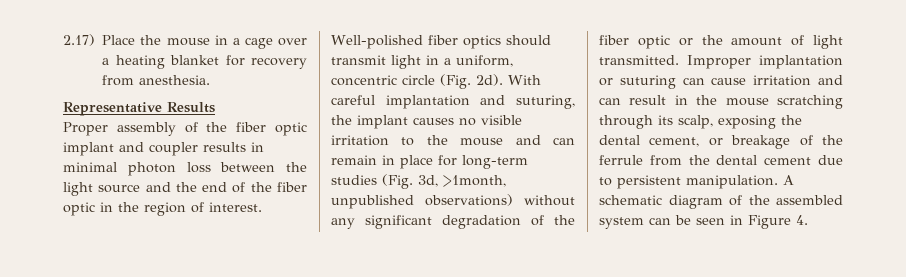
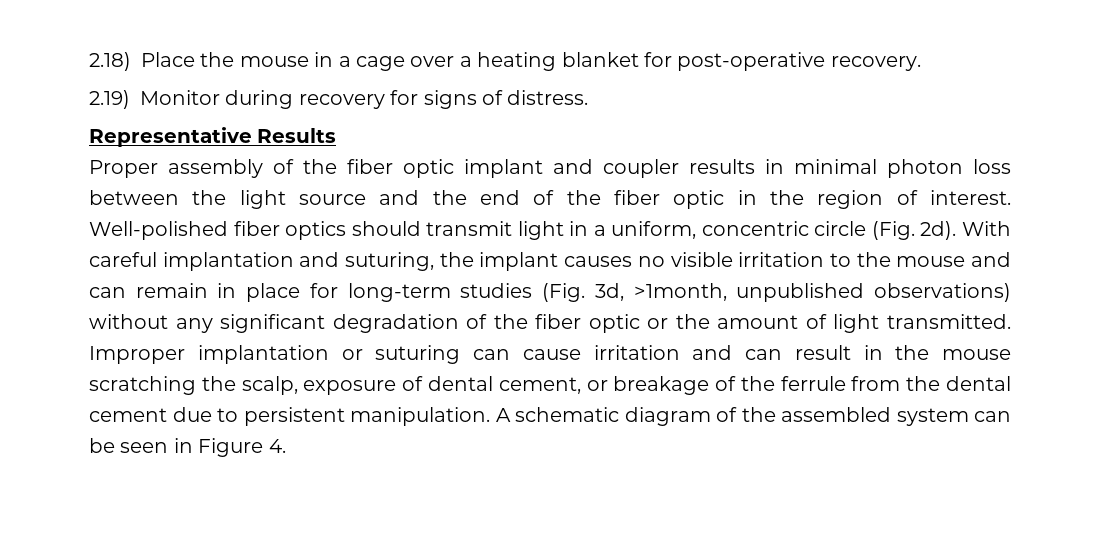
- 2.17) Place the mouse in a cage over a heating blanket for recovery from anesthesia.
+ 2.18) Place the mouse in a cage over a heating blanket for post-operative recovery.
+ 2.19) Monitor during recovery for signs of distress.
- Improper implantation or suturing can cause irritation and can result in the mouse scratching through its scalp, exposing the dental cement, or breakage of the ferrule from the dental cement due to persistent manipulation.
+ Improper implantation or suturing can cause irritation and can result in the mouse scratching the scalp, exposure of dental cement, or breakage of the ferrule from the dental cement due to persistent manipulation.

